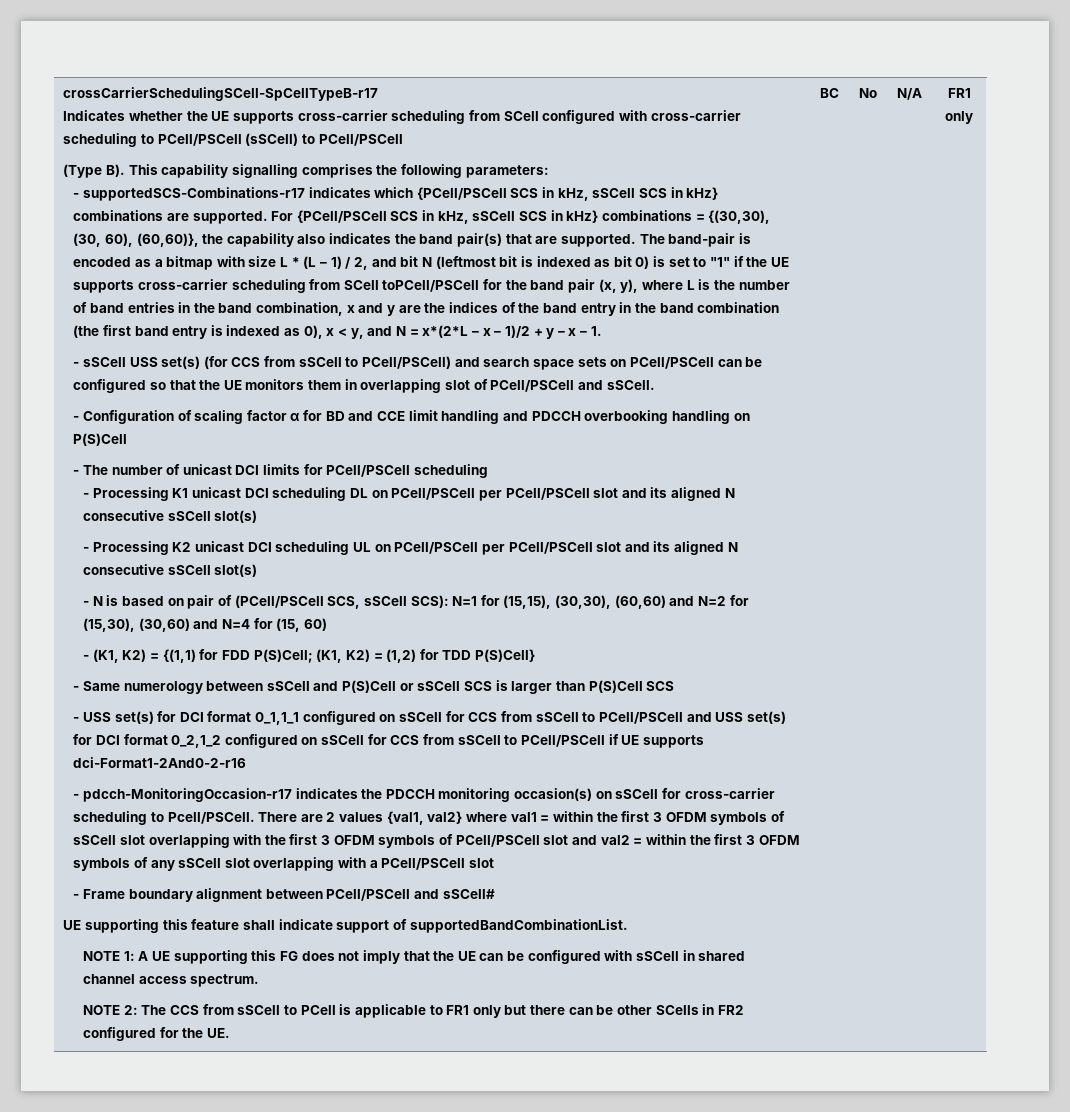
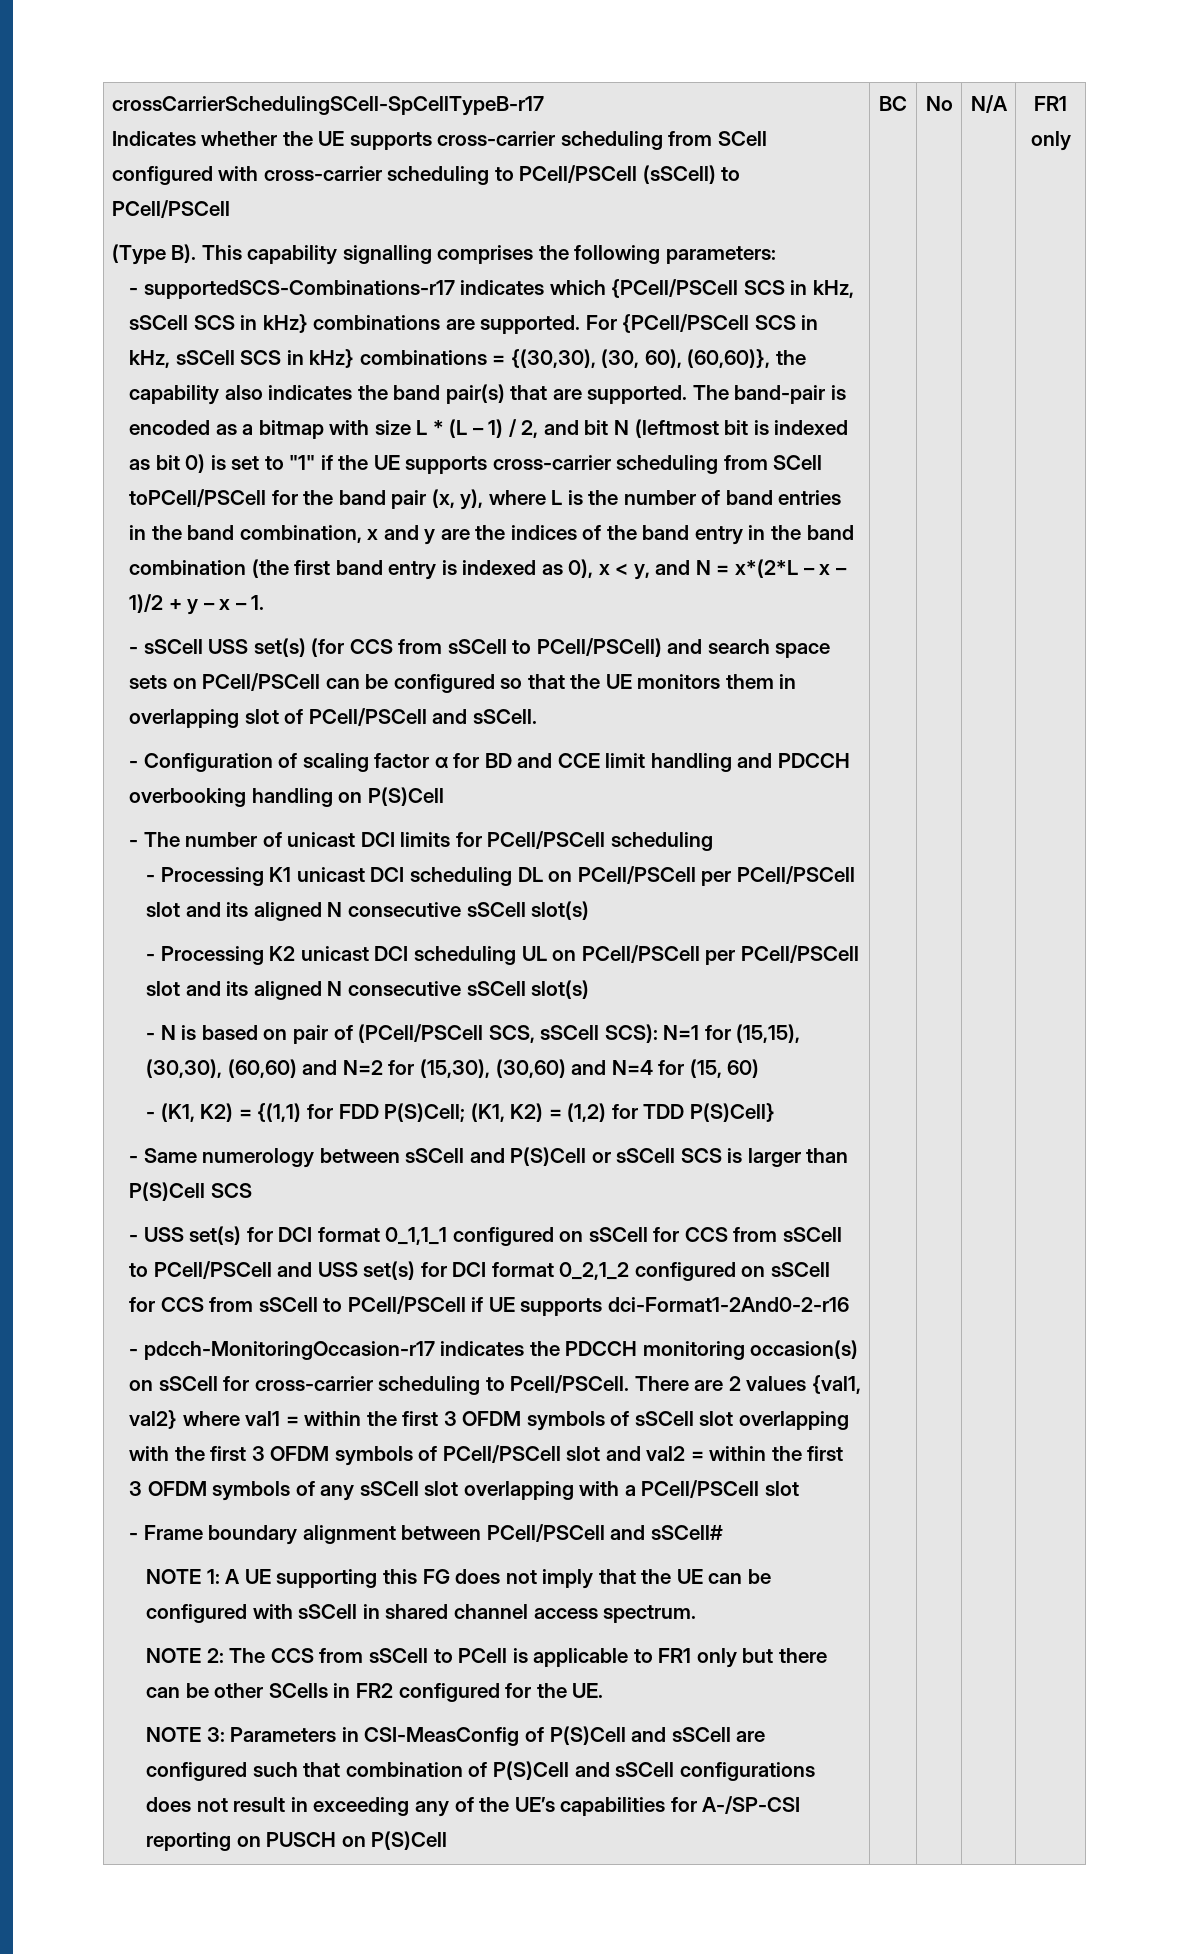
- UE supporting this feature shall indicate support of supportedBandCombinationList.
+ NOTE 3: Parameters in CSI-MeasConfig of P(S)Cell and sSCell are configured such that combination of P(S)Cell and sSCell configurations does not result in exceeding any of the UE’s capabilities for A-/SP-CSI reporting on PUSCH on P(S)Cell

